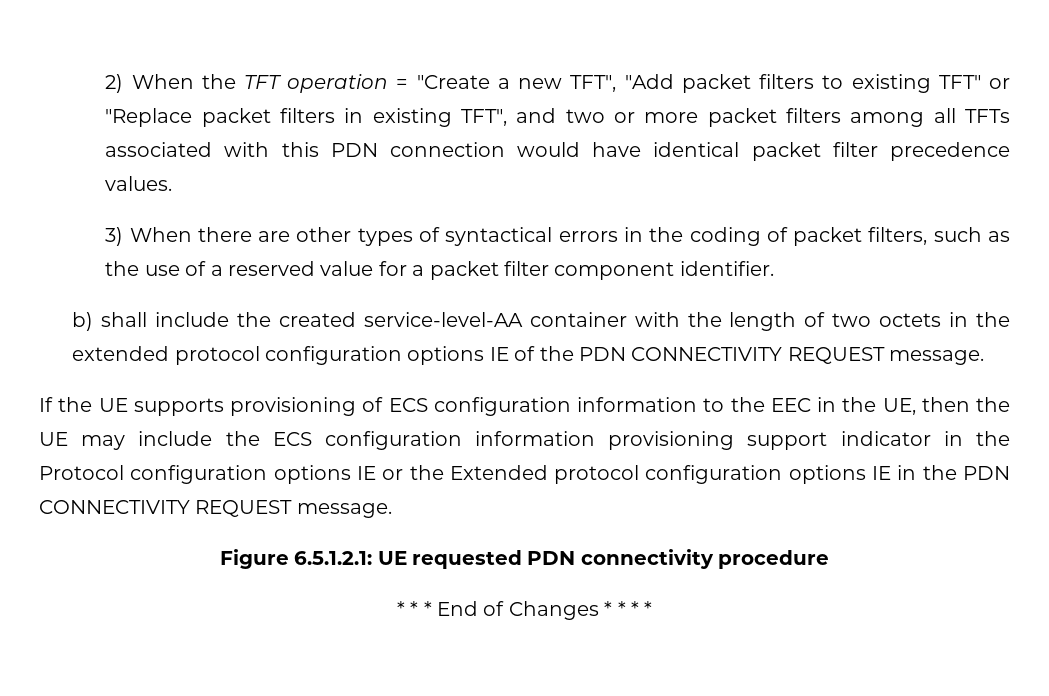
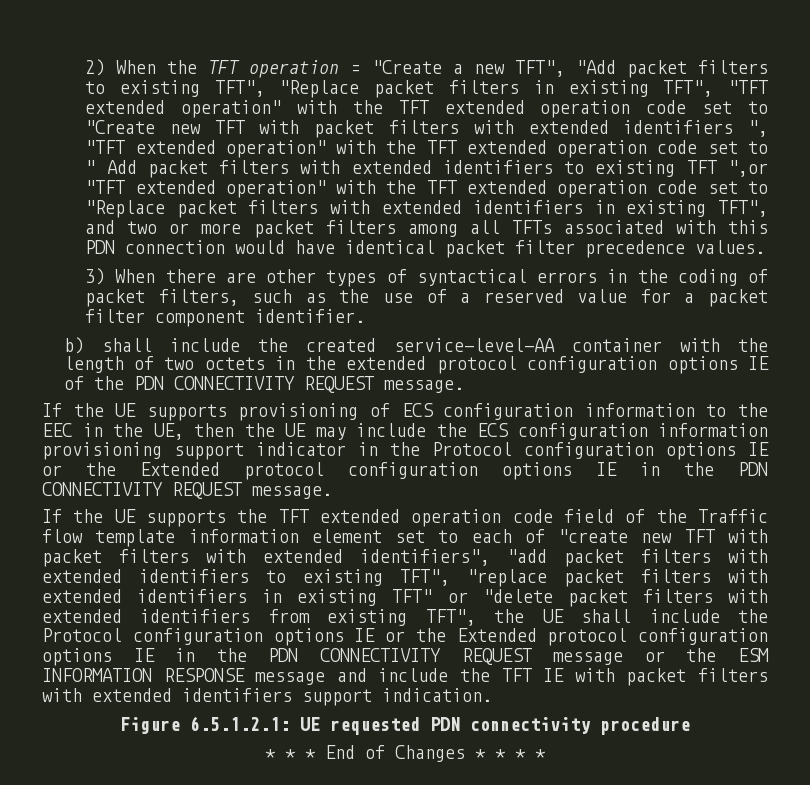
- 2) When the TFT operation = "Create a new TFT", "Add packet filters to existing TFT" or "Replace packet filters in existing TFT", and two or more packet filters among all TFTs associated with this PDN connection would have identical packet filter precedence values.
+ 2) When the TFT operation = "Create a new TFT", "Add packet filters to existing TFT", "Replace packet filters in existing TFT", "TFT extended operation" with the TFT extended operation code set to "Create new TFT with packet filters with extended identifiers ", "TFT extended operation" with the TFT extended operation code set to " Add packet filters with extended identifiers to existing TFT ",or "TFT extended operation" with the TFT extended operation code set to "Replace packet filters with extended identifiers in existing TFT", and two or more packet filters among all TFTs associated with this PDN connection would have identical packet filter precedence values.
+ If the UE supports the TFT extended operation code field of the Traffic flow template information element set to each of "create new TFT with packet filters with extended identifiers", "add packet filters with extended identifiers to existing TFT", "replace packet filters with extended identifiers in existing TFT" or "delete packet filters with extended identifiers from existing TFT", the UE shall include the Protocol configuration options IE or the Extended protocol configuration options IE in the PDN CONNECTIVITY REQUEST message or the ESM INFORMATION RESPONSE message and include the TFT IE with packet filters with extended identifiers support indication.

